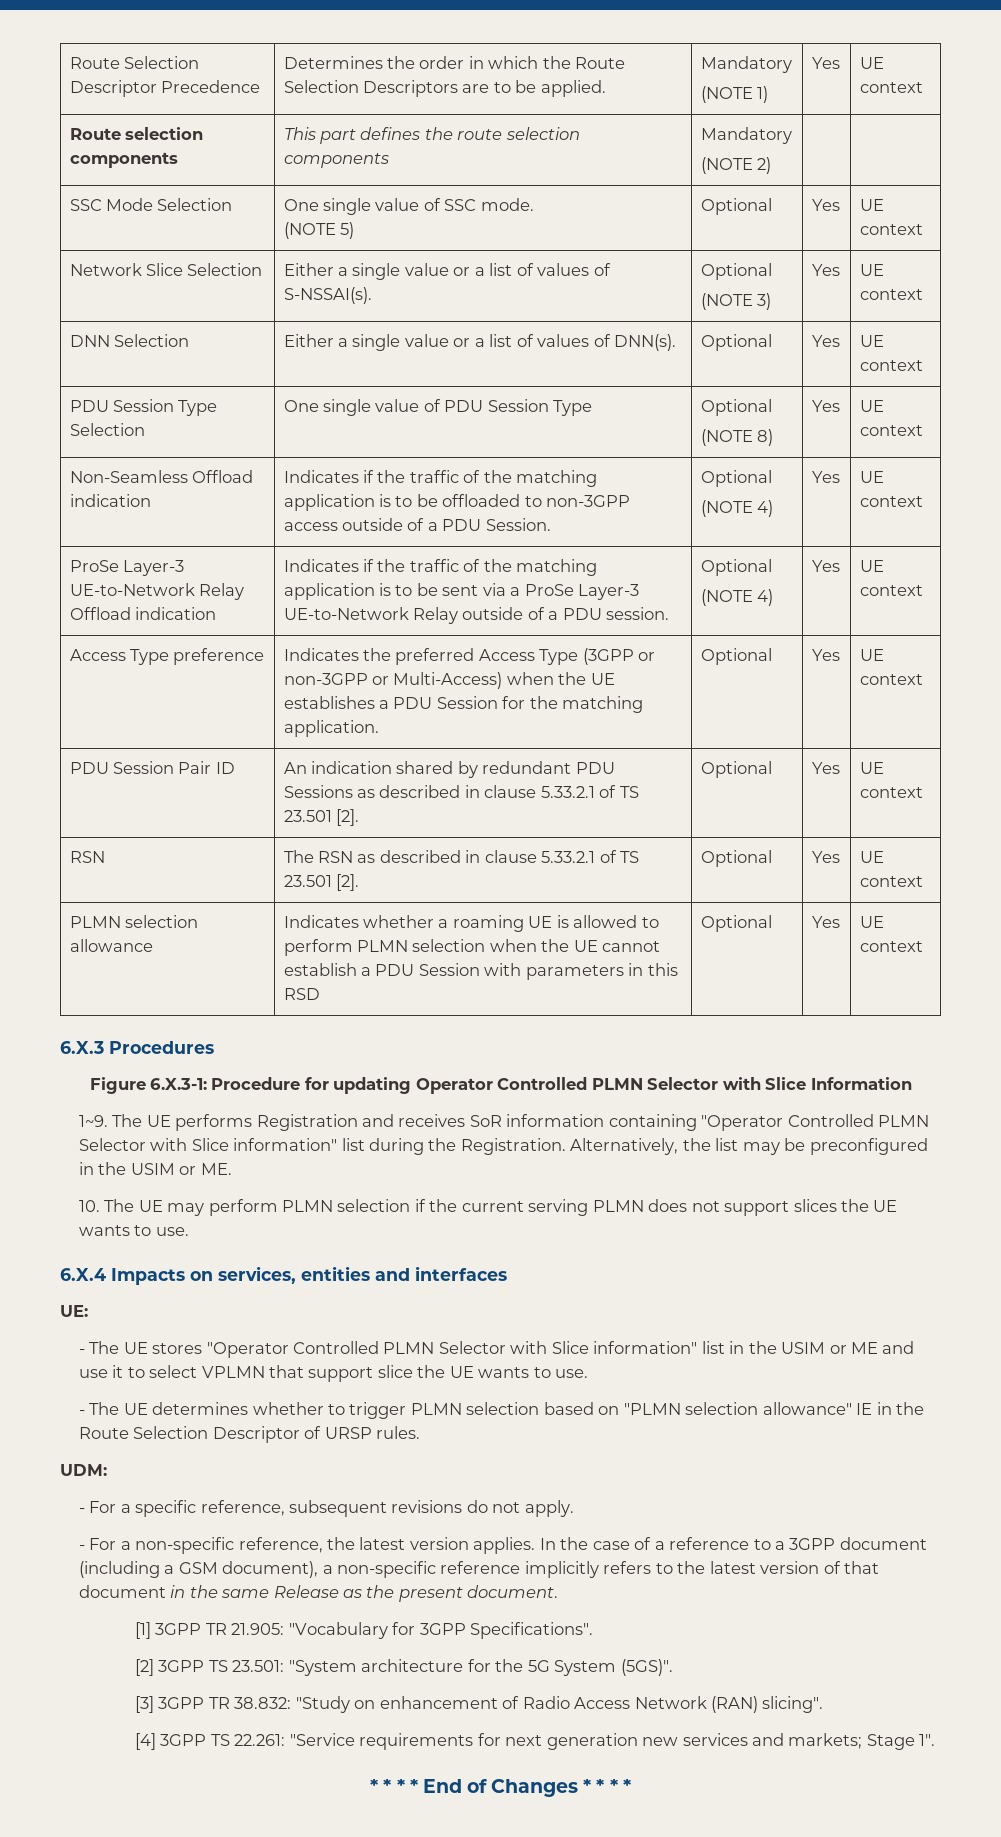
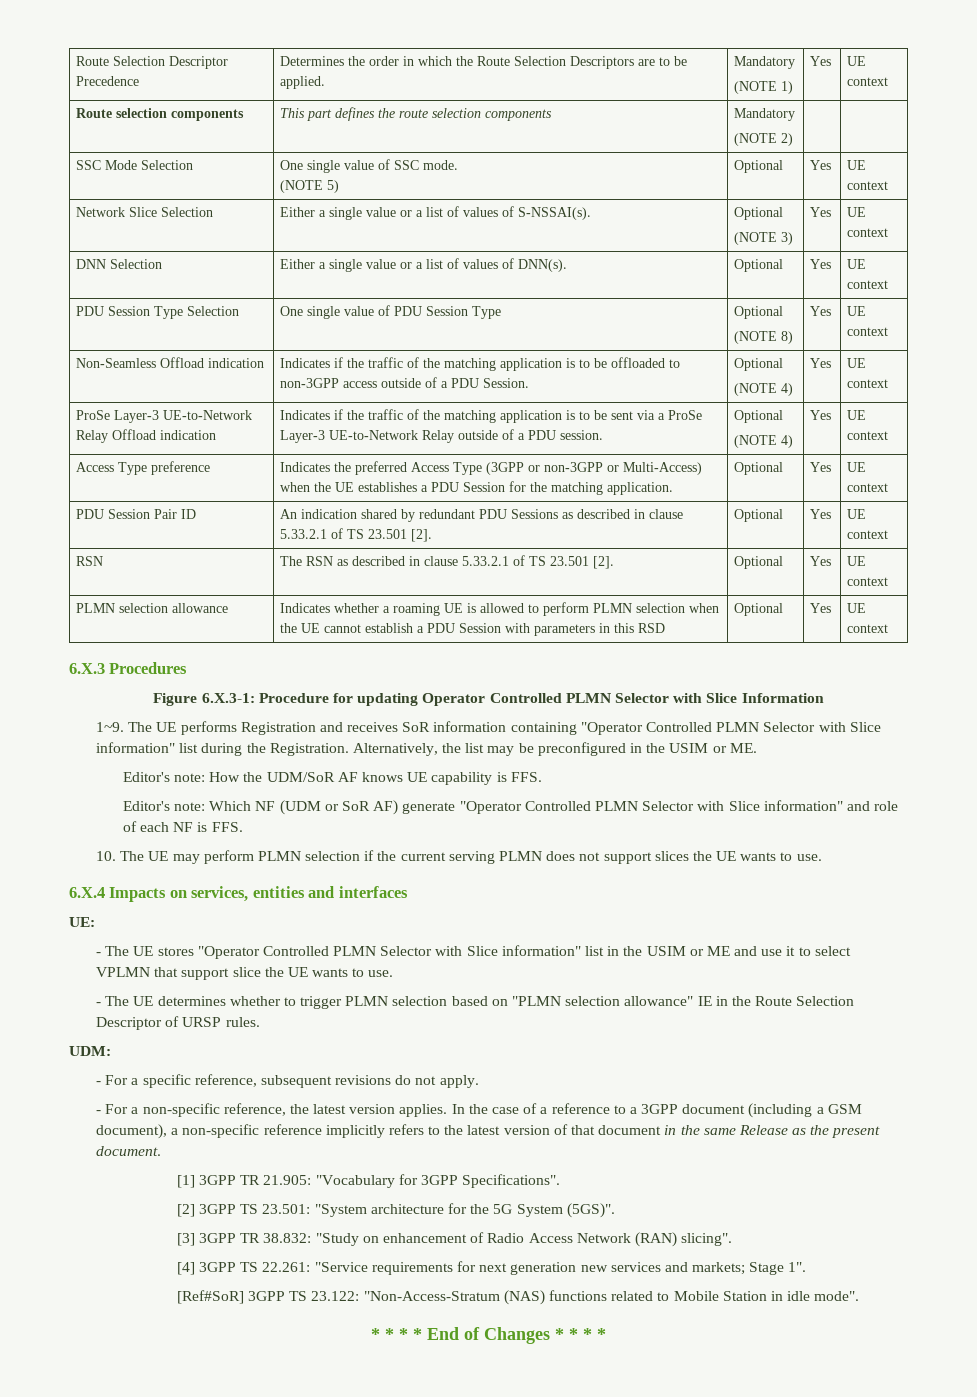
+ Editor's note: How the UDM/SoR AF knows UE capability is FFS.
+ Editor's note: Which NF (UDM or SoR AF) generate "Operator Controlled PLMN Selector with Slice information" and role of each NF is FFS.
+ [Ref#SoR] 3GPP TS 23.122: "Non-Access-Stratum (NAS) functions related to Mobile Station in idle mode".

